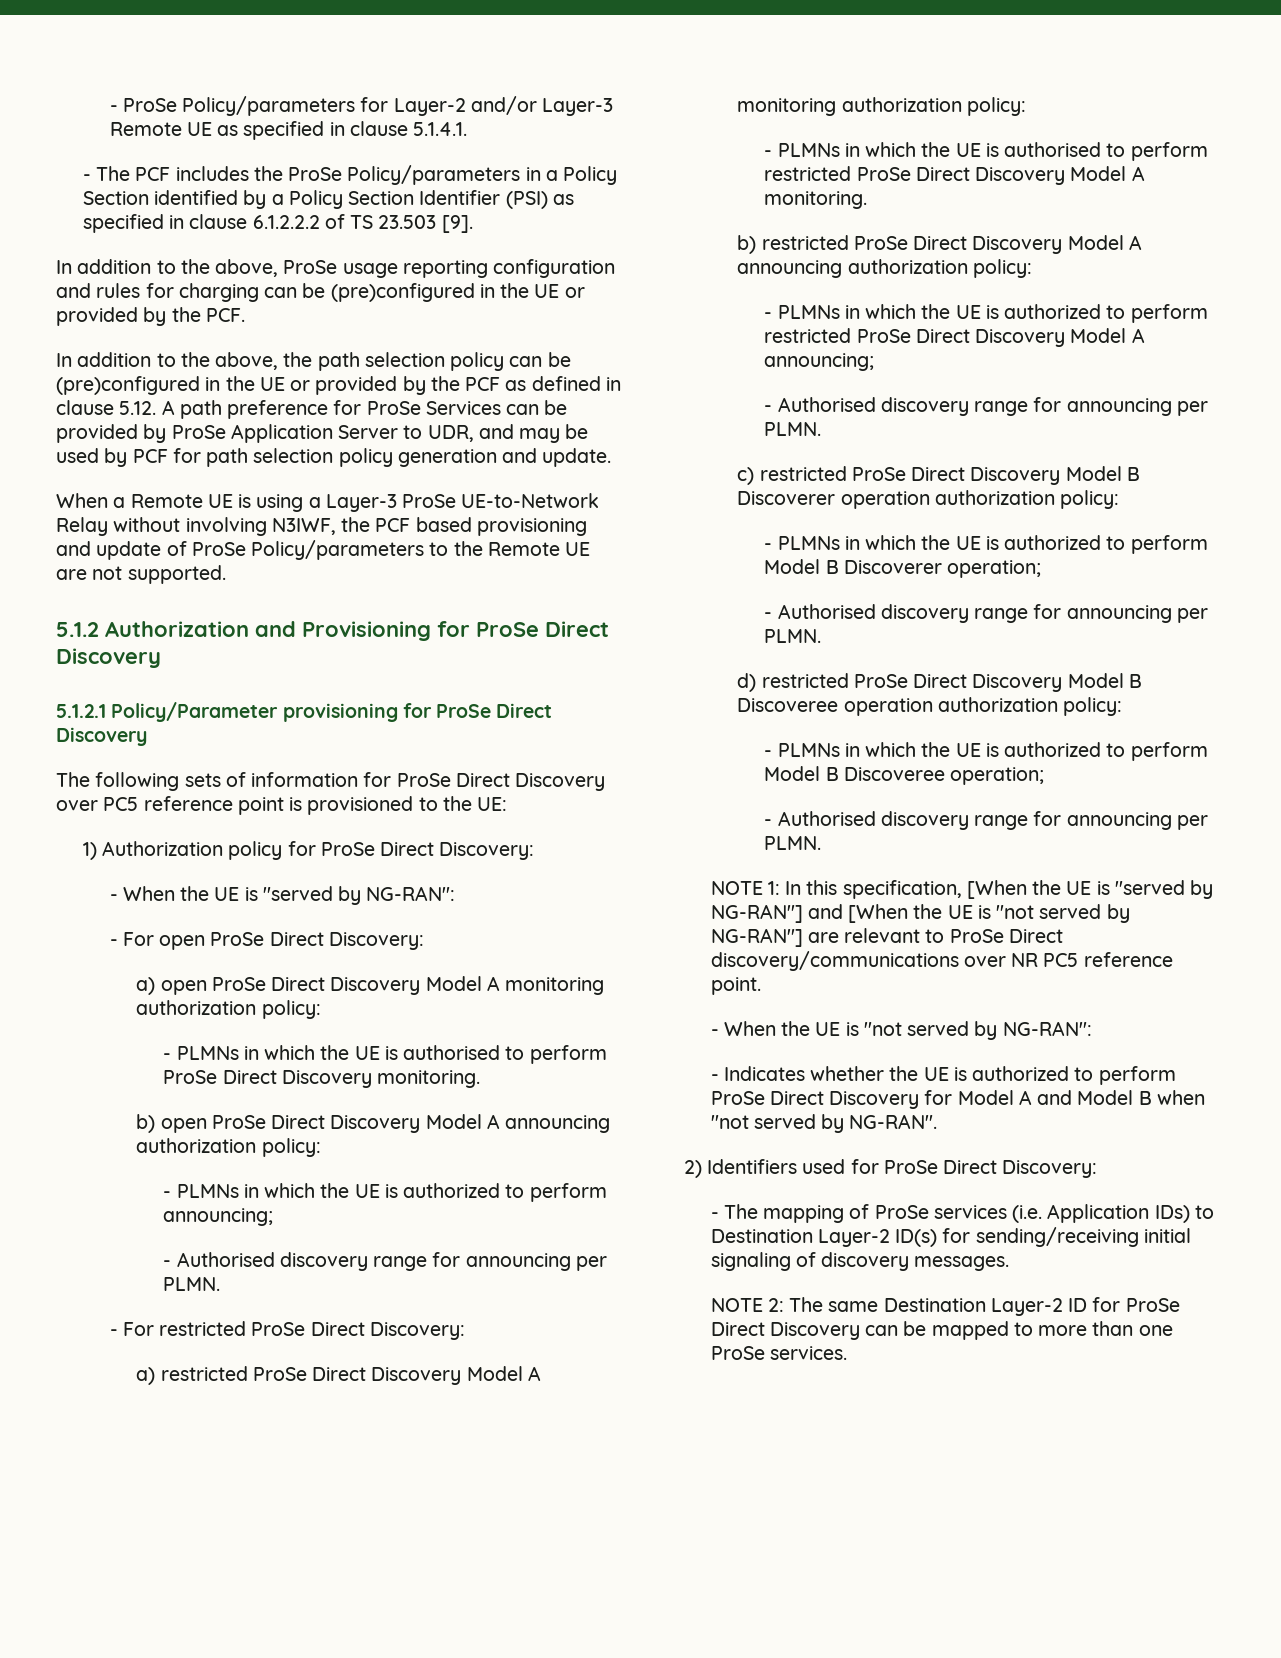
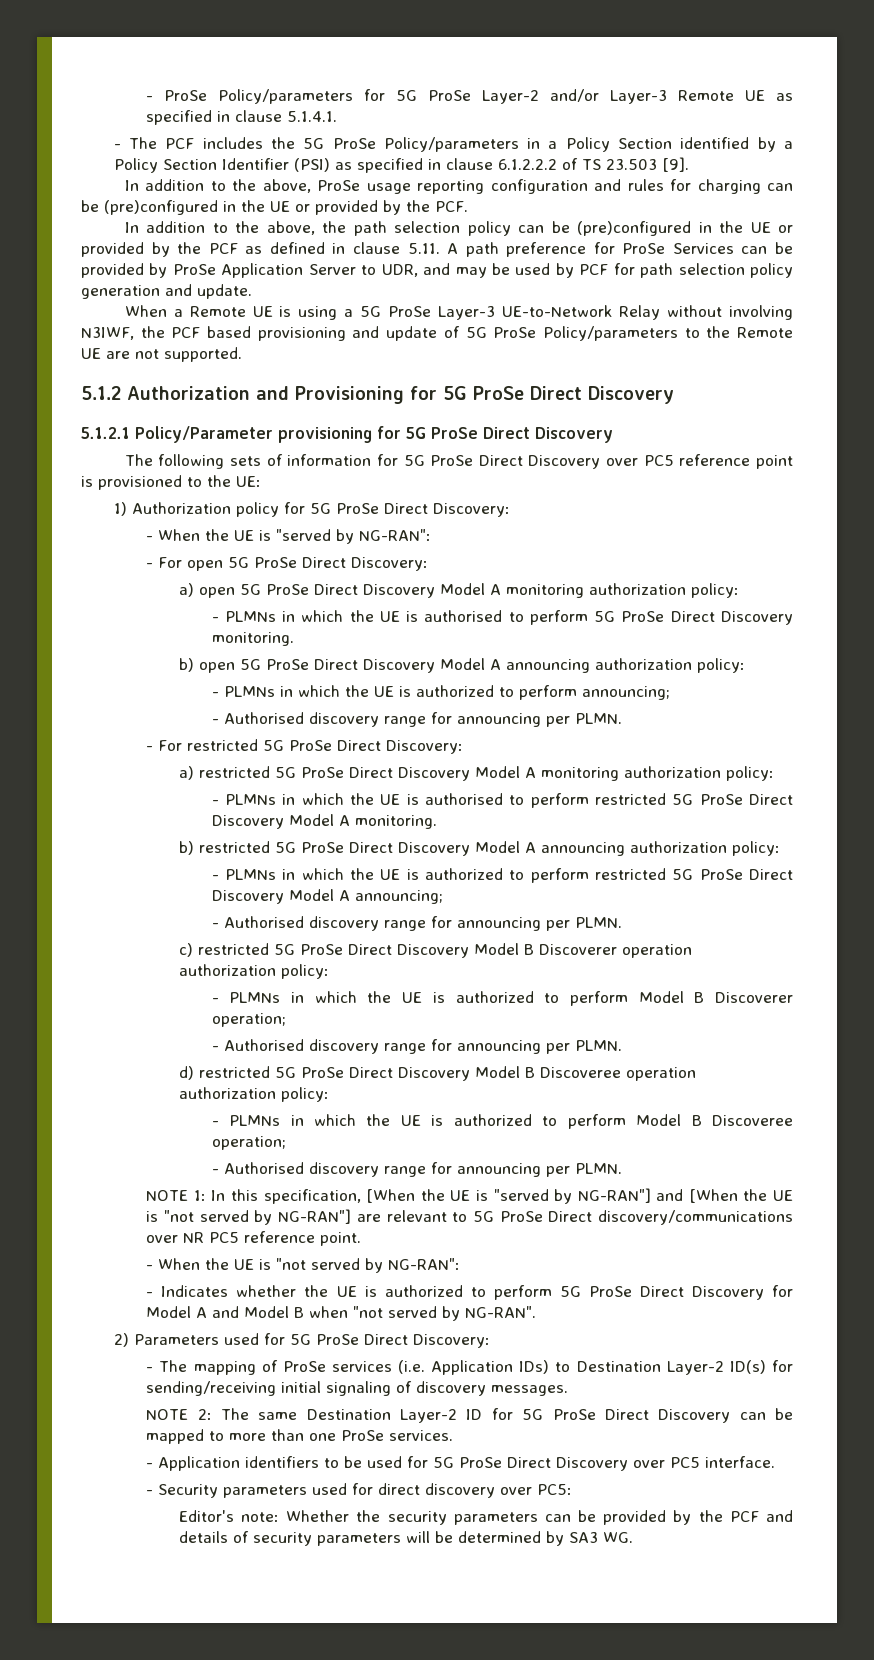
- - ProSe Policy/parameters for Layer-2 and/or Layer-3 Remote UE as specified in clause 5.1.4.1.
+ - ProSe Policy/parameters for 5G ProSe Layer-2 and/or Layer-3 Remote UE as specified in clause 5.1.4.1.
- - The PCF includes the ProSe Policy/parameters in a Policy Section identified by a Policy Section Identifier (PSI) as specified in clause 6.1.2.2.2 of TS 23.503 [9].
+ - The PCF includes the 5G ProSe Policy/parameters in a Policy Section identified by a Policy Section Identifier (PSI) as specified in clause 6.1.2.2.2 of TS 23.503 [9].
- In addition to the above, the path selection policy can be (pre)configured in the UE or provided by the PCF as defined in clause 5.12. A path preference for ProSe Services can be provided by ProSe Application Server to UDR, and may be used by PCF for path selection policy generation and update.
+ In addition to the above, the path selection policy can be (pre)configured in the UE or provided by the PCF as defined in clause 5.11. A path preference for ProSe Services can be provided by ProSe Application Server to UDR, and may be used by PCF for path selection policy generation and update.
- When a Remote UE is using a Layer-3 ProSe UE-to-Network Relay without involving N3IWF, the PCF based provisioning and update of ProSe Policy/parameters to the Remote UE are not supported.
+ When a Remote UE is using a 5G ProSe Layer-3 UE-to-Network Relay without involving N3IWF, the PCF based provisioning and update of 5G ProSe Policy/parameters to the Remote UE are not supported.
- 5.1.2 Authorization and Provisioning for ProSe Direct Discovery
+ 5.1.2 Authorization and Provisioning for 5G ProSe Direct Discovery
- 5.1.2.1 Policy/Parameter provisioning for ProSe Direct Discovery
+ 5.1.2.1 Policy/Parameter provisioning for 5G ProSe Direct Discovery
- The following sets of information for ProSe Direct Discovery over PC5 reference point is provisioned to the UE:
+ The following sets of information for 5G ProSe Direct Discovery over PC5 reference point is provisioned to the UE:
- 1) Authorization policy for ProSe Direct Discovery:
+ 1) Authorization policy for 5G ProSe Direct Discovery:
- - For open ProSe Direct Discovery:
+ - For open 5G ProSe Direct Discovery:
- a) open ProSe Direct Discovery Model A monitoring authorization policy:
+ a) open 5G ProSe Direct Discovery Model A monitoring authorization policy:
- - PLMNs in which the UE is authorised to perform ProSe Direct Discovery monitoring.
+ - PLMNs in which the UE is authorised to perform 5G ProSe Direct Discovery monitoring.
- b) open ProSe Direct Discovery Model A announcing authorization policy:
+ b) open 5G ProSe Direct Discovery Model A announcing authorization policy:
- - For restricted ProSe Direct Discovery:
+ - For restricted 5G ProSe Direct Discovery:
- a) restricted ProSe Direct Discovery Model A monitoring authorization policy:
+ a) restricted 5G ProSe Direct Discovery Model A monitoring authorization policy:
- - PLMNs in which the UE is authorised to perform restricted ProSe Direct Discovery Model A monitoring.
+ - PLMNs in which the UE is authorised to perform restricted 5G ProSe Direct Discovery Model A monitoring.
- b) restricted ProSe Direct Discovery Model A announcing authorization policy:
+ b) restricted 5G ProSe Direct Discovery Model A announcing authorization policy:
- - PLMNs in which the UE is authorized to perform restricted ProSe Direct Discovery Model A announcing;
+ - PLMNs in which the UE is authorized to perform restricted 5G ProSe Direct Discovery Model A announcing;
- c) restricted ProSe Direct Discovery Model B Discoverer operation authorization policy:
+ c) restricted 5G ProSe Direct Discovery Model B Discoverer operation authorization policy:
- d) restricted ProSe Direct Discovery Model B Discoveree operation authorization policy:
+ d) restricted 5G ProSe Direct Discovery Model B Discoveree operation authorization policy:
- NOTE 1: In this specification, [When the UE is "served by NG-RAN"] and [When the UE is "not served by NG-RAN"] are relevant to ProSe Direct discovery/communications over NR PC5 reference point.
+ NOTE 1: In this specification, [When the UE is "served by NG-RAN"] and [When the UE is "not served by NG-RAN"] are relevant to 5G ProSe Direct discovery/communications over NR PC5 reference point.
- - Indicates whether the UE is authorized to perform ProSe Direct Discovery for Model A and Model B when "not served by NG-RAN".
+ - Indicates whether the UE is authorized to perform 5G ProSe Direct Discovery for Model A and Model B when "not served by NG-RAN".
- 2) Identifiers used for ProSe Direct Discovery:
+ 2) Parameters used for 5G ProSe Direct Discovery:
- NOTE 2: The same Destination Layer-2 ID for ProSe Direct Discovery can be mapped to more than one ProSe services.
+ NOTE 2: The same Destination Layer-2 ID for 5G ProSe Direct Discovery can be mapped to more than one ProSe services.
+ - Application identifiers to be used for 5G ProSe Direct Discovery over PC5 interface.
+ - Security parameters used for direct discovery over PC5:
+ Editor's note: Whether the security parameters can be provided by the PCF and details of security parameters will be determined by SA3 WG.

